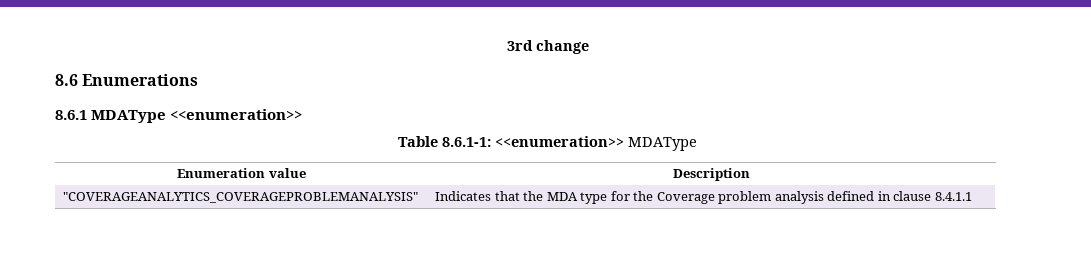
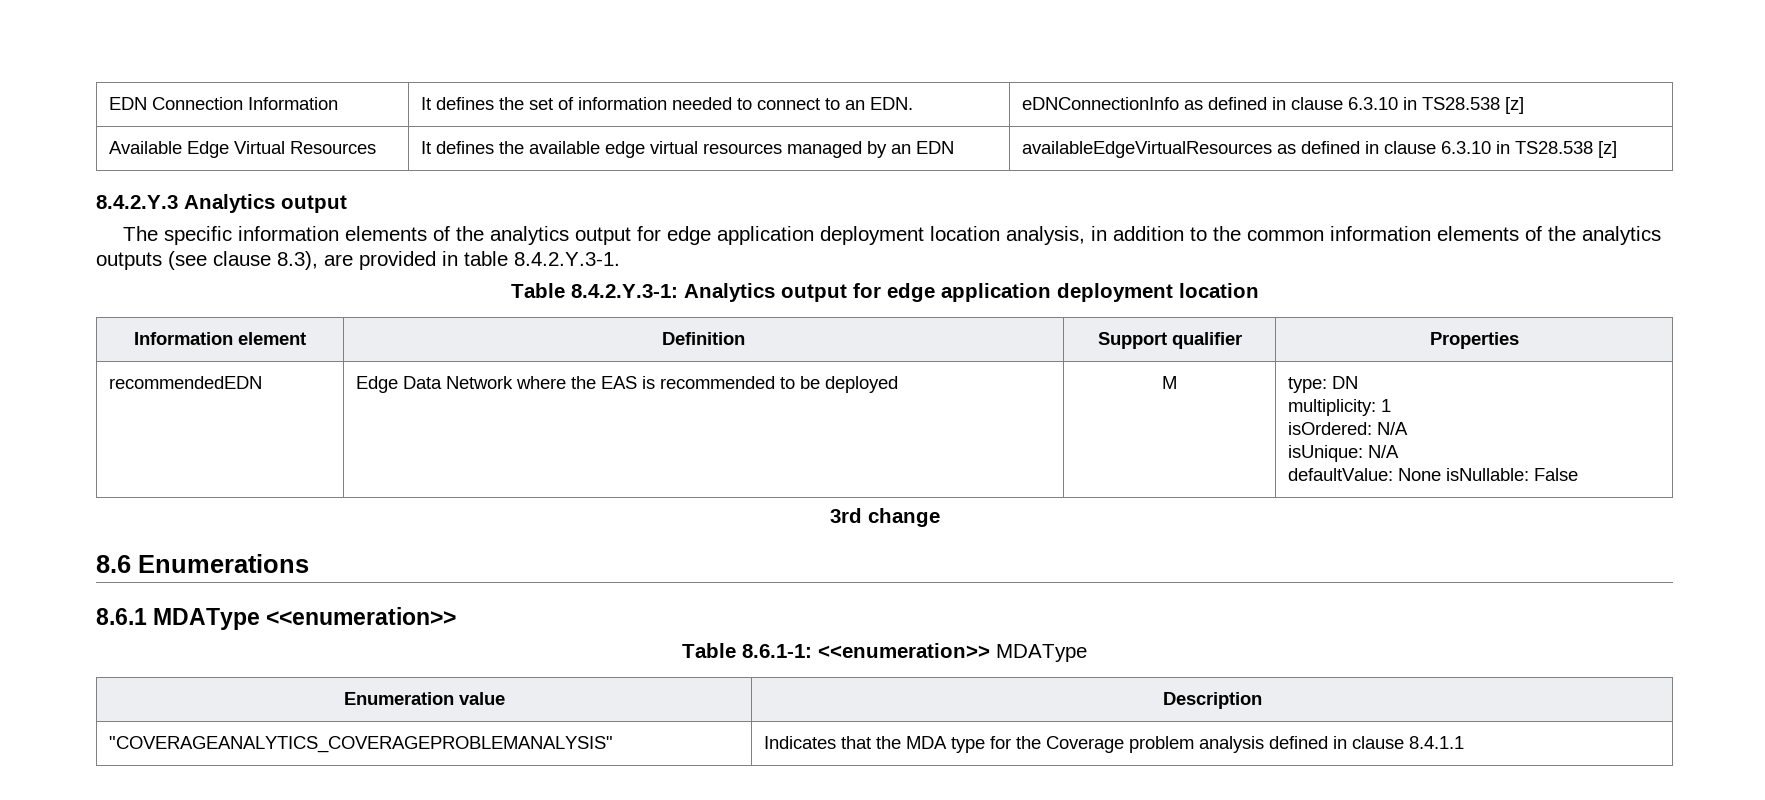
+ EDN Connection Information | It defines the set of information needed to connect to an EDN. | eDNConnectionInfo as defined in clause 6.3.10 in TS28.538 [z]
+ Available Edge Virtual Resources | It defines the available edge virtual resources managed by an EDN | availableEdgeVirtualResources as defined in clause 6.3.10 in TS28.538 [z]
+ 8.4.2.Y.3 Analytics output
+ The specific information elements of the analytics output for edge application deployment location analysis, in addition to the common information elements of the analytics outputs (see clause 8.3), are provided in table 8.4.2.Y.3-1.
+ Table 8.4.2.Y.3-1: Analytics output for edge application deployment location
+ Information element | Definition | Support qualifier | Properties
+ recommendedEDN | Edge Data Network where the EAS is recommended to be deployed | M | type: DN
+ multiplicity: 1
+ isOrdered: N/A
+ isUnique: N/A
+ defaultValue: None isNullable: False

